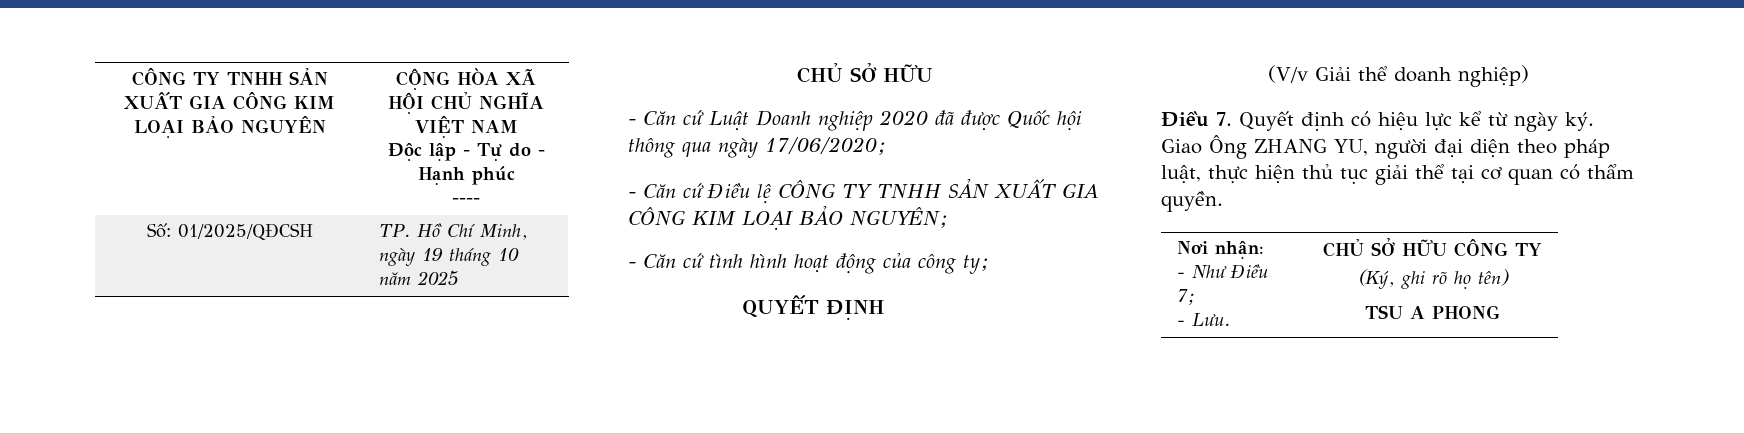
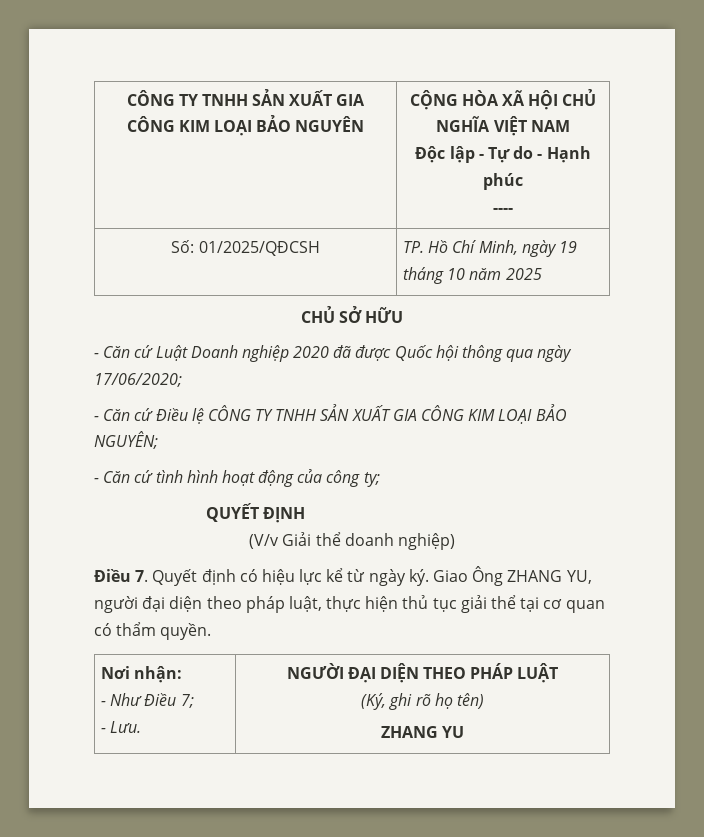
  Nơi nhận:
  - Như Điều 7;
- - Lưu. | CHỦ SỞ HỮU CÔNG TY
+ - Lưu. | NGƯỜI ĐẠI DIỆN THEO PHÁP LUẬT
  (Ký, ghi rõ họ tên)
- TSU A PHONG
+ ZHANG YU

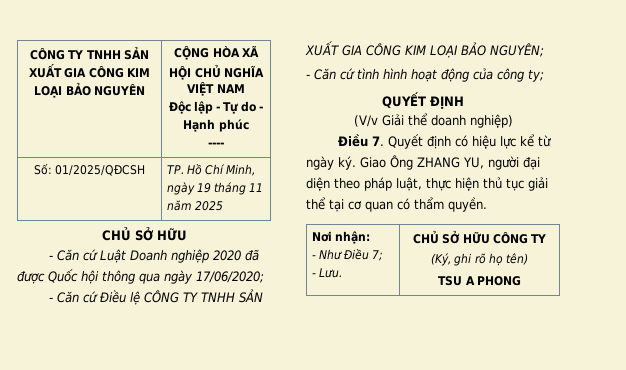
- Số: 01/2025/QĐCSH | TP. Hồ Chí Minh, ngày 19 tháng 10 năm 2025
+ Số: 01/2025/QĐCSH | TP. Hồ Chí Minh, ngày 19 tháng 11 năm 2025
  Nơi nhận:
  - Như Điều 7;
- - Lưu. | NGƯỜI ĐẠI DIỆN THEO PHÁP LUẬT
+ - Lưu. | CHỦ SỞ HỮU CÔNG TY
  (Ký, ghi rõ họ tên)
- ZHANG YU
+ TSU A PHONG

